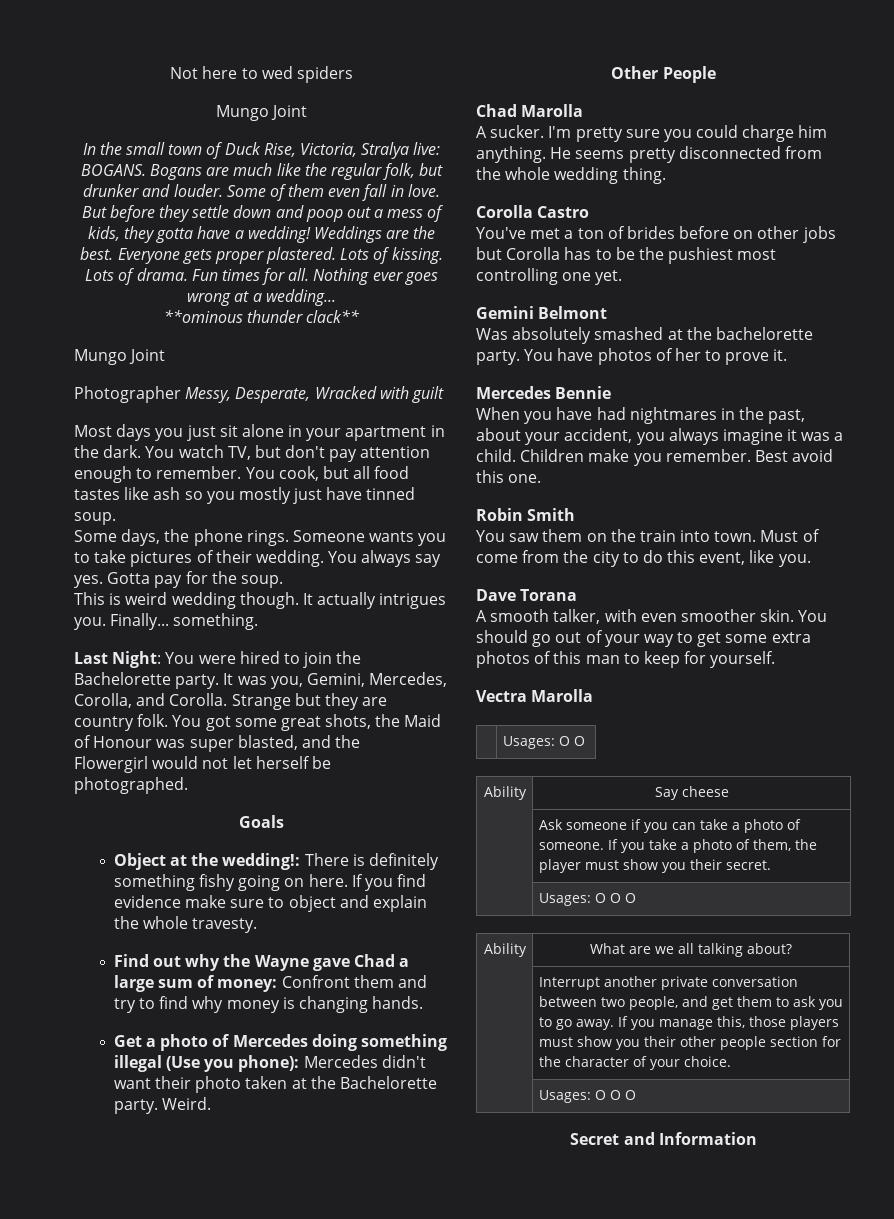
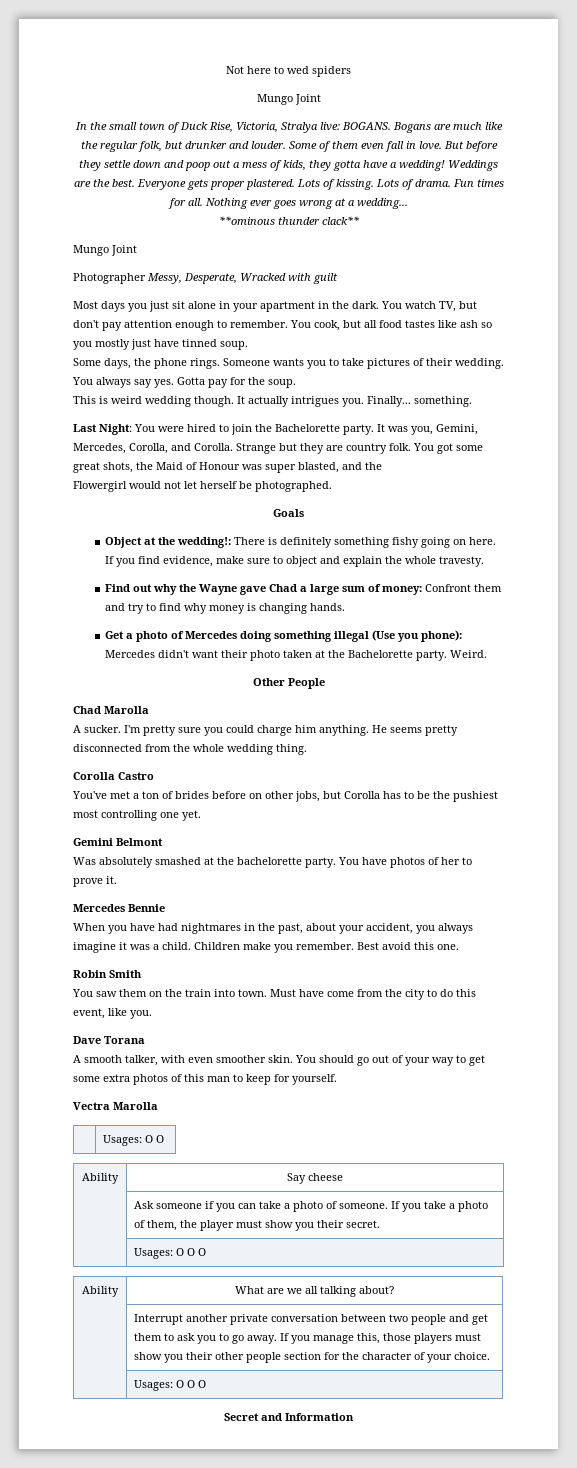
- If you find evidence make sure to object and explain the whole travesty.
+ If you find evidence, make sure to object and explain the whole travesty.
- You've met a ton of brides before on other jobs but Corolla has to be the pushiest most controlling one yet.
+ You've met a ton of brides before on other jobs, but Corolla has to be the pushiest most controlling one yet.
- Must of come from the city to do this event, like you.
+ Must have come from the city to do this event, like you.
- | Interrupt another private conversation between two people, and get them to ask you to go away. If you manage this, those players must show you their other people section for the character of your choice.
+ | Interrupt another private conversation between two people and get them to ask you to go away. If you manage this, those players must show you their other people section for the character of your choice.

